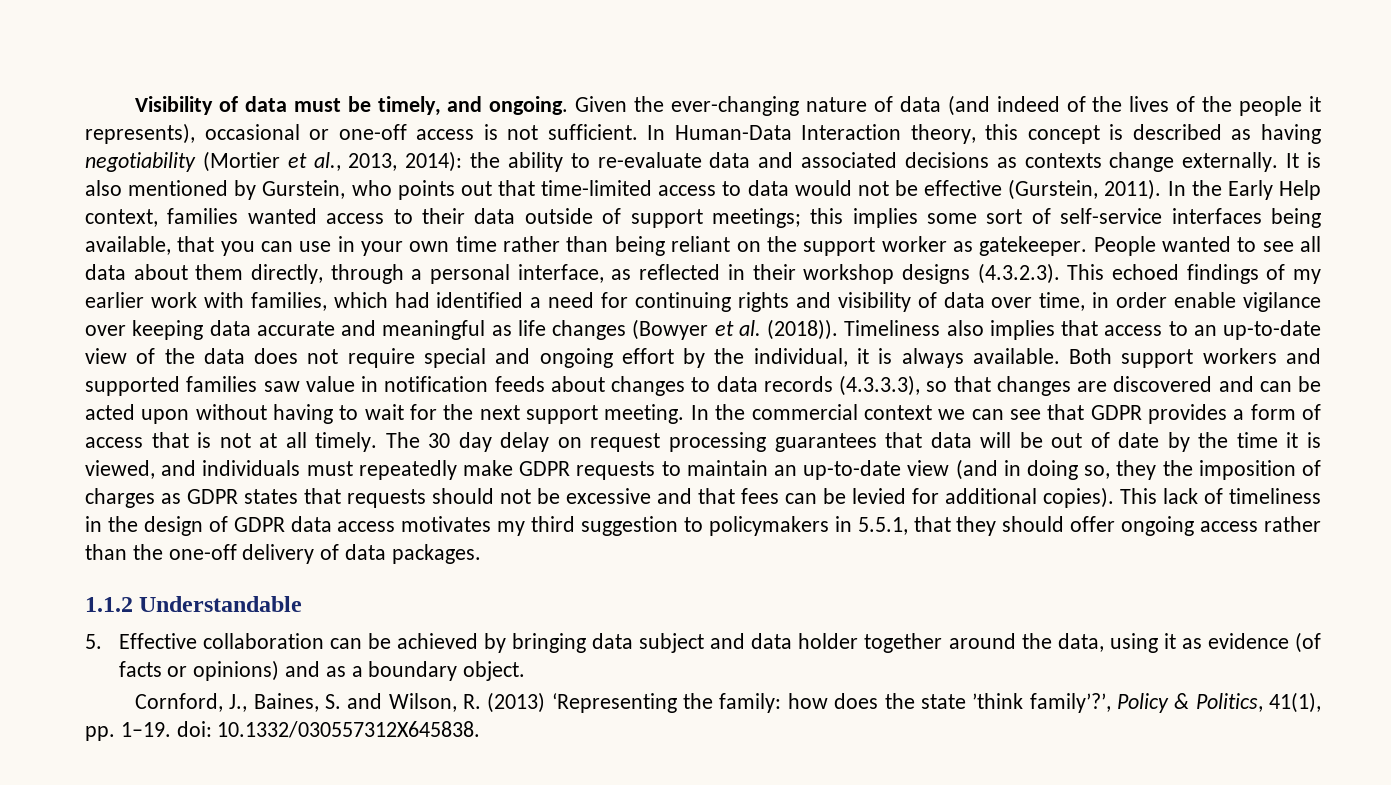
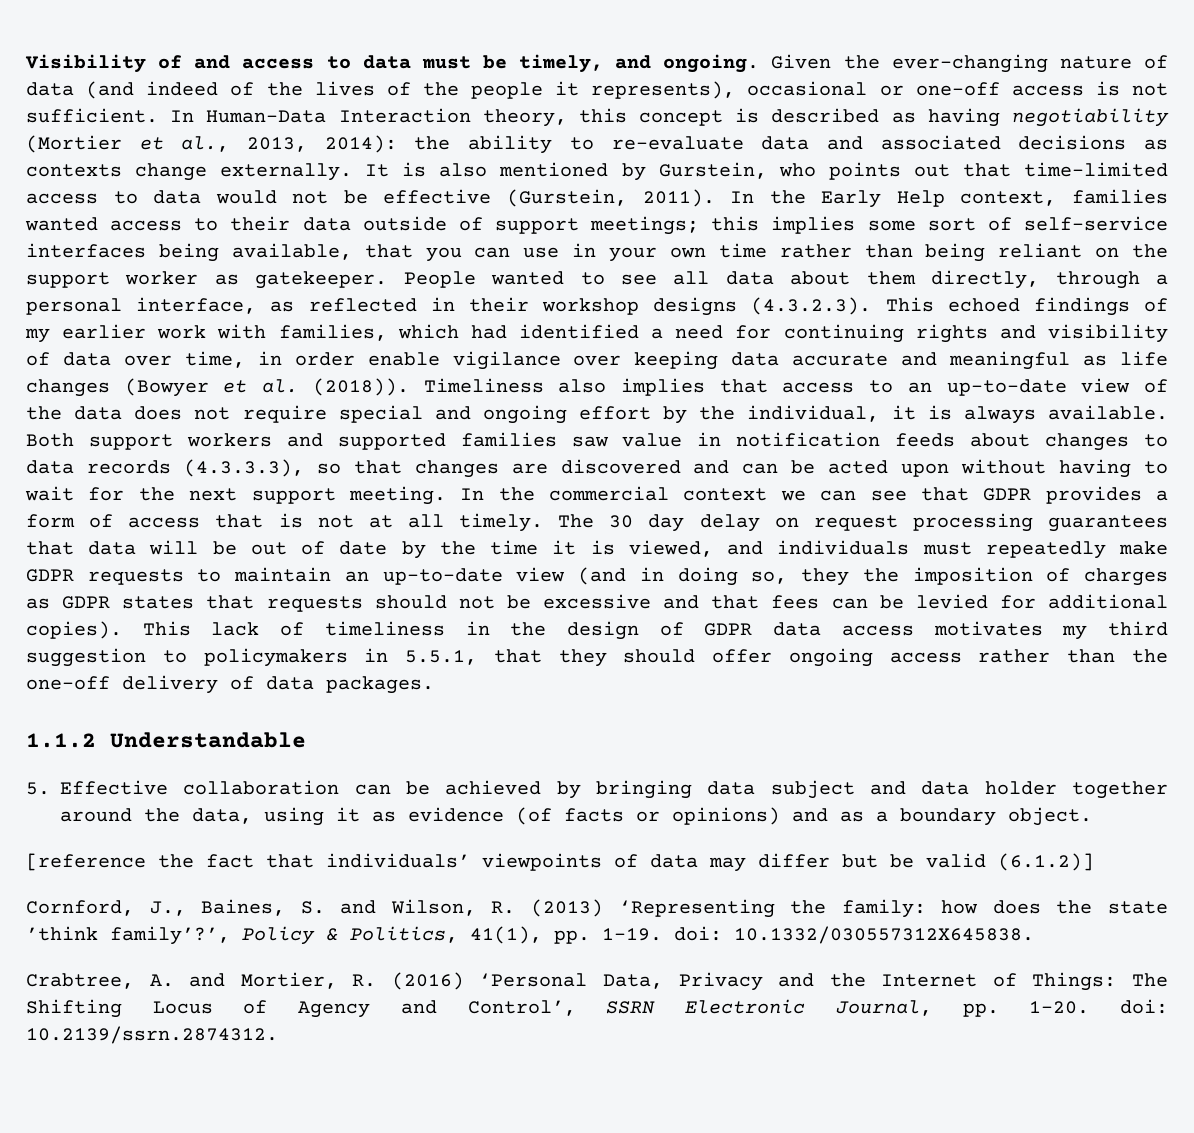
- Visibility of data must be timely, and ongoing.
+ Visibility of and access to data must be timely, and ongoing.
+ [reference the fact that individuals’ viewpoints of data may differ but be valid (6.1.2)]
+ Crabtree, A. and Mortier, R. (2016) ‘Personal Data, Privacy and the Internet of Things: The Shifting Locus of Agency and Control’, SSRN Electronic Journal, pp. 1–20. doi: 10.2139/ssrn.2874312.

